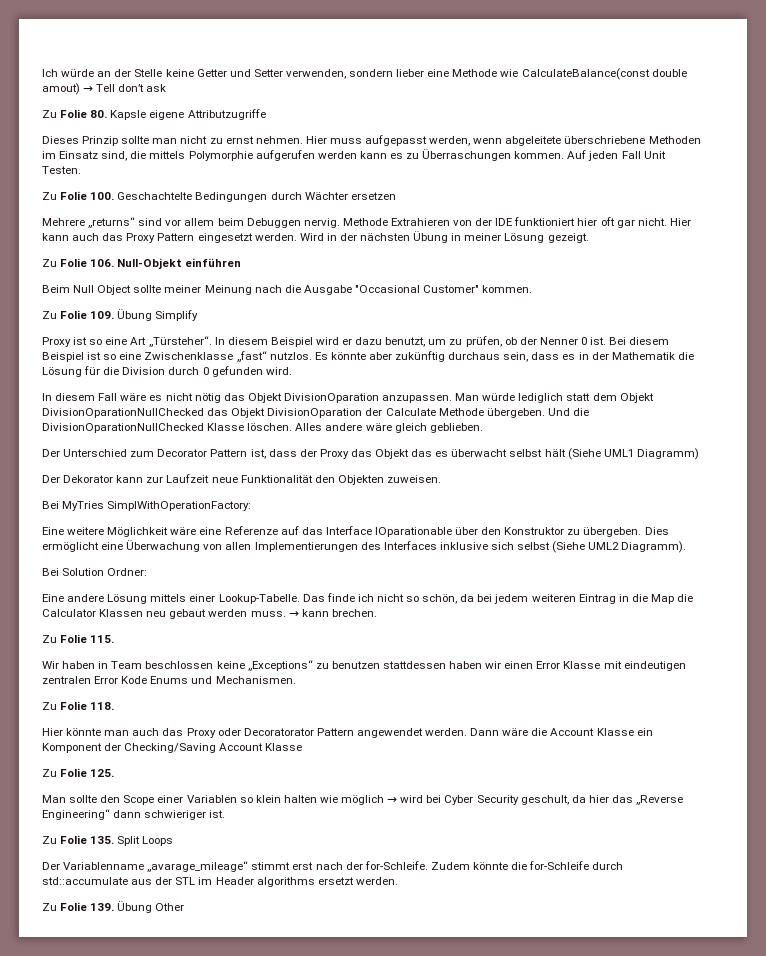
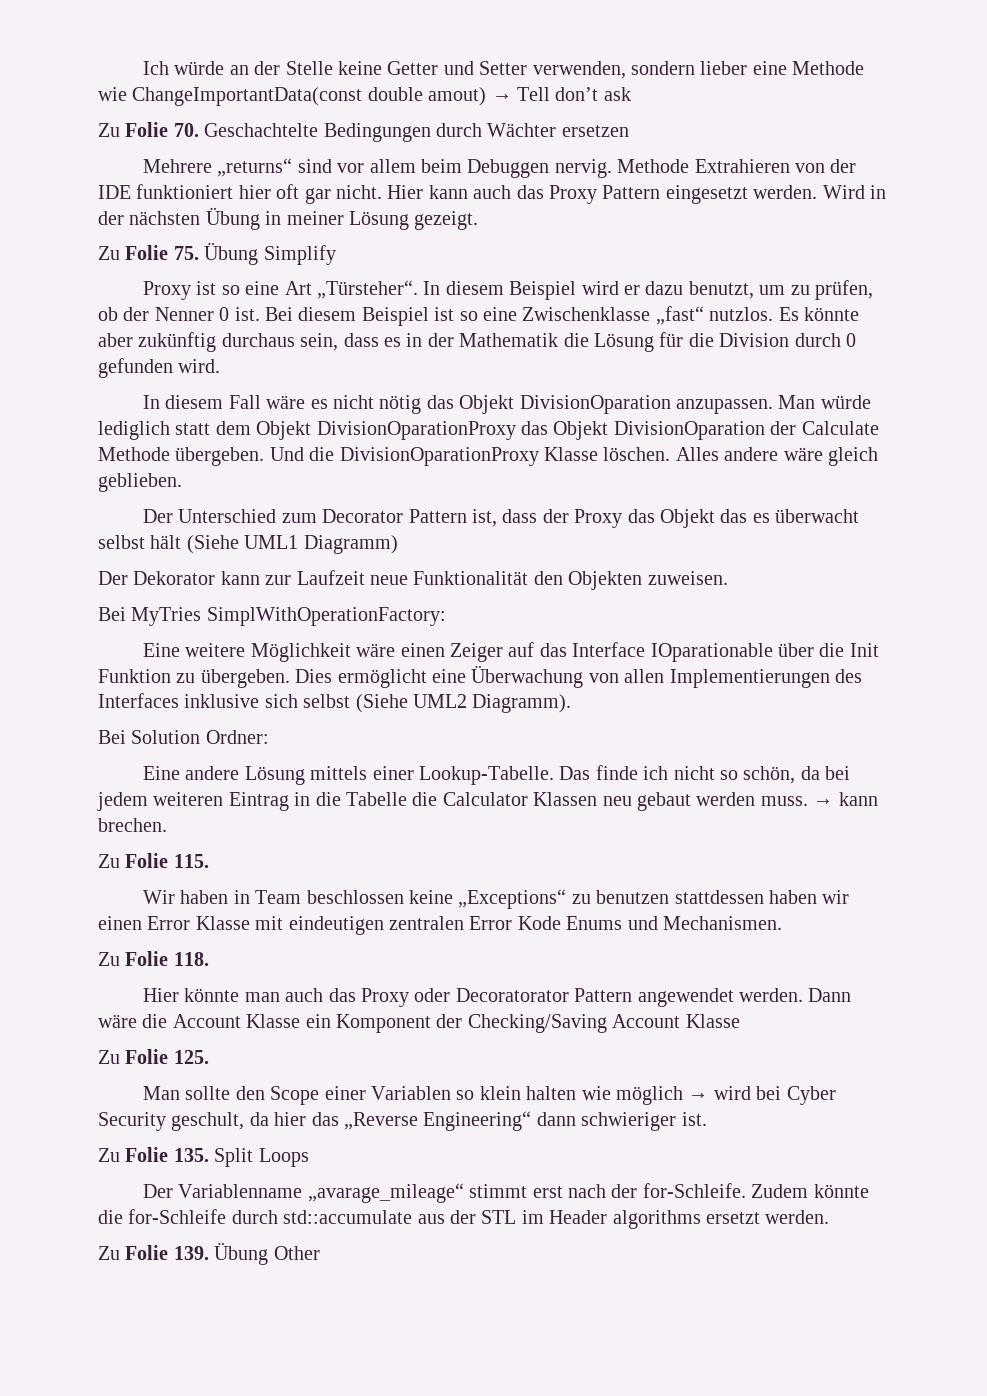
- Ich würde an der Stelle keine Getter und Setter verwenden, sondern lieber eine Methode wie CalculateBalance(const double amout) → Tell don’t ask
+ Ich würde an der Stelle keine Getter und Setter verwenden, sondern lieber eine Methode wie ChangeImportantData(const double amout) → Tell don’t ask
- Zu Folie 80. Kapsle eigene Attributzugriffe
- Dieses Prinzip sollte man nicht zu ernst nehmen. Hier muss aufgepasst werden, wenn abgeleitete überschriebene Methoden im Einsatz sind, die mittels Polymorphie aufgerufen werden kann es zu Überraschungen kommen. Auf jeden Fall Unit Testen.
- Zu Folie 100. Geschachtelte Bedingungen durch Wächter ersetzen
+ Zu Folie 70. Geschachtelte Bedingungen durch Wächter ersetzen
- Zu Folie 106. Null-Objekt einführen
- Beim Null Object sollte meiner Meinung nach die Ausgabe "Occasional Customer" kommen.
- Zu Folie 109. Übung Simplify
+ Zu Folie 75. Übung Simplify
- Man würde lediglich statt dem Objekt DivisionOparationNullChecked das Objekt DivisionOparation der Calculate Methode übergeben.
+ Man würde lediglich statt dem Objekt DivisionOparationProxy das Objekt DivisionOparation der Calculate Methode übergeben.
- Und die DivisionOparationNullChecked Klasse löschen.
+ Und die DivisionOparationProxy Klasse löschen.
- Eine weitere Möglichkeit wäre eine Referenze auf das Interface IOparationable über den Konstruktor zu übergeben.
+ Eine weitere Möglichkeit wäre einen Zeiger auf das Interface IOparationable über die Init Funktion zu übergeben.
- Das finde ich nicht so schön, da bei jedem weiteren Eintrag in die Map die Calculator Klassen neu gebaut werden muss.
+ Das finde ich nicht so schön, da bei jedem weiteren Eintrag in die Tabelle die Calculator Klassen neu gebaut werden muss.

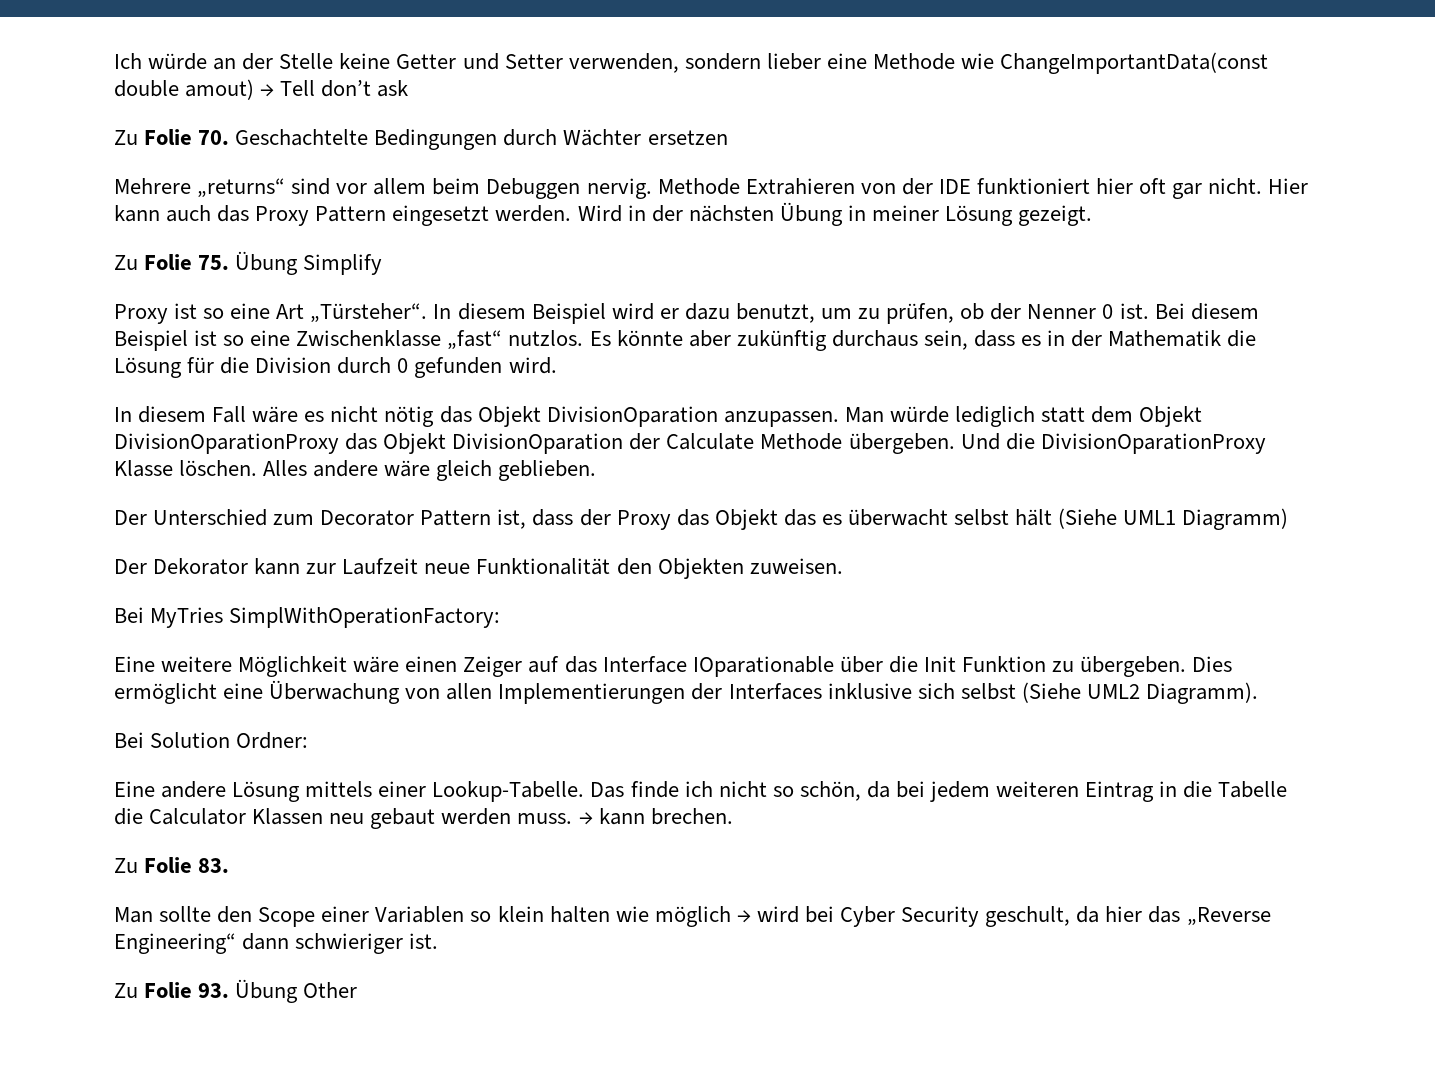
- Dies ermöglicht eine Überwachung von allen Implementierungen des Interfaces inklusive sich selbst (Siehe UML2 Diagramm).
+ Dies ermöglicht eine Überwachung von allen Implementierungen der Interfaces inklusive sich selbst (Siehe UML2 Diagramm).
- Zu Folie 115.
- Wir haben in Team beschlossen keine „Exceptions“ zu benutzen stattdessen haben wir einen Error Klasse mit eindeutigen zentralen Error Kode Enums und Mechanismen.
- Zu Folie 118.
- Hier könnte man auch das Proxy oder Decoratorator Pattern angewendet werden. Dann wäre die Account Klasse ein Komponent der Checking/Saving Account Klasse
- Zu Folie 125.
+ Zu Folie 83.
- Zu Folie 135. Split Loops
- Der Variablenname „avarage_mileage“ stimmt erst nach der for-Schleife. Zudem könnte die for-Schleife durch std::accumulate aus der STL im Header algorithms ersetzt werden.
- Zu Folie 139. Übung Other
+ Zu Folie 93. Übung Other

